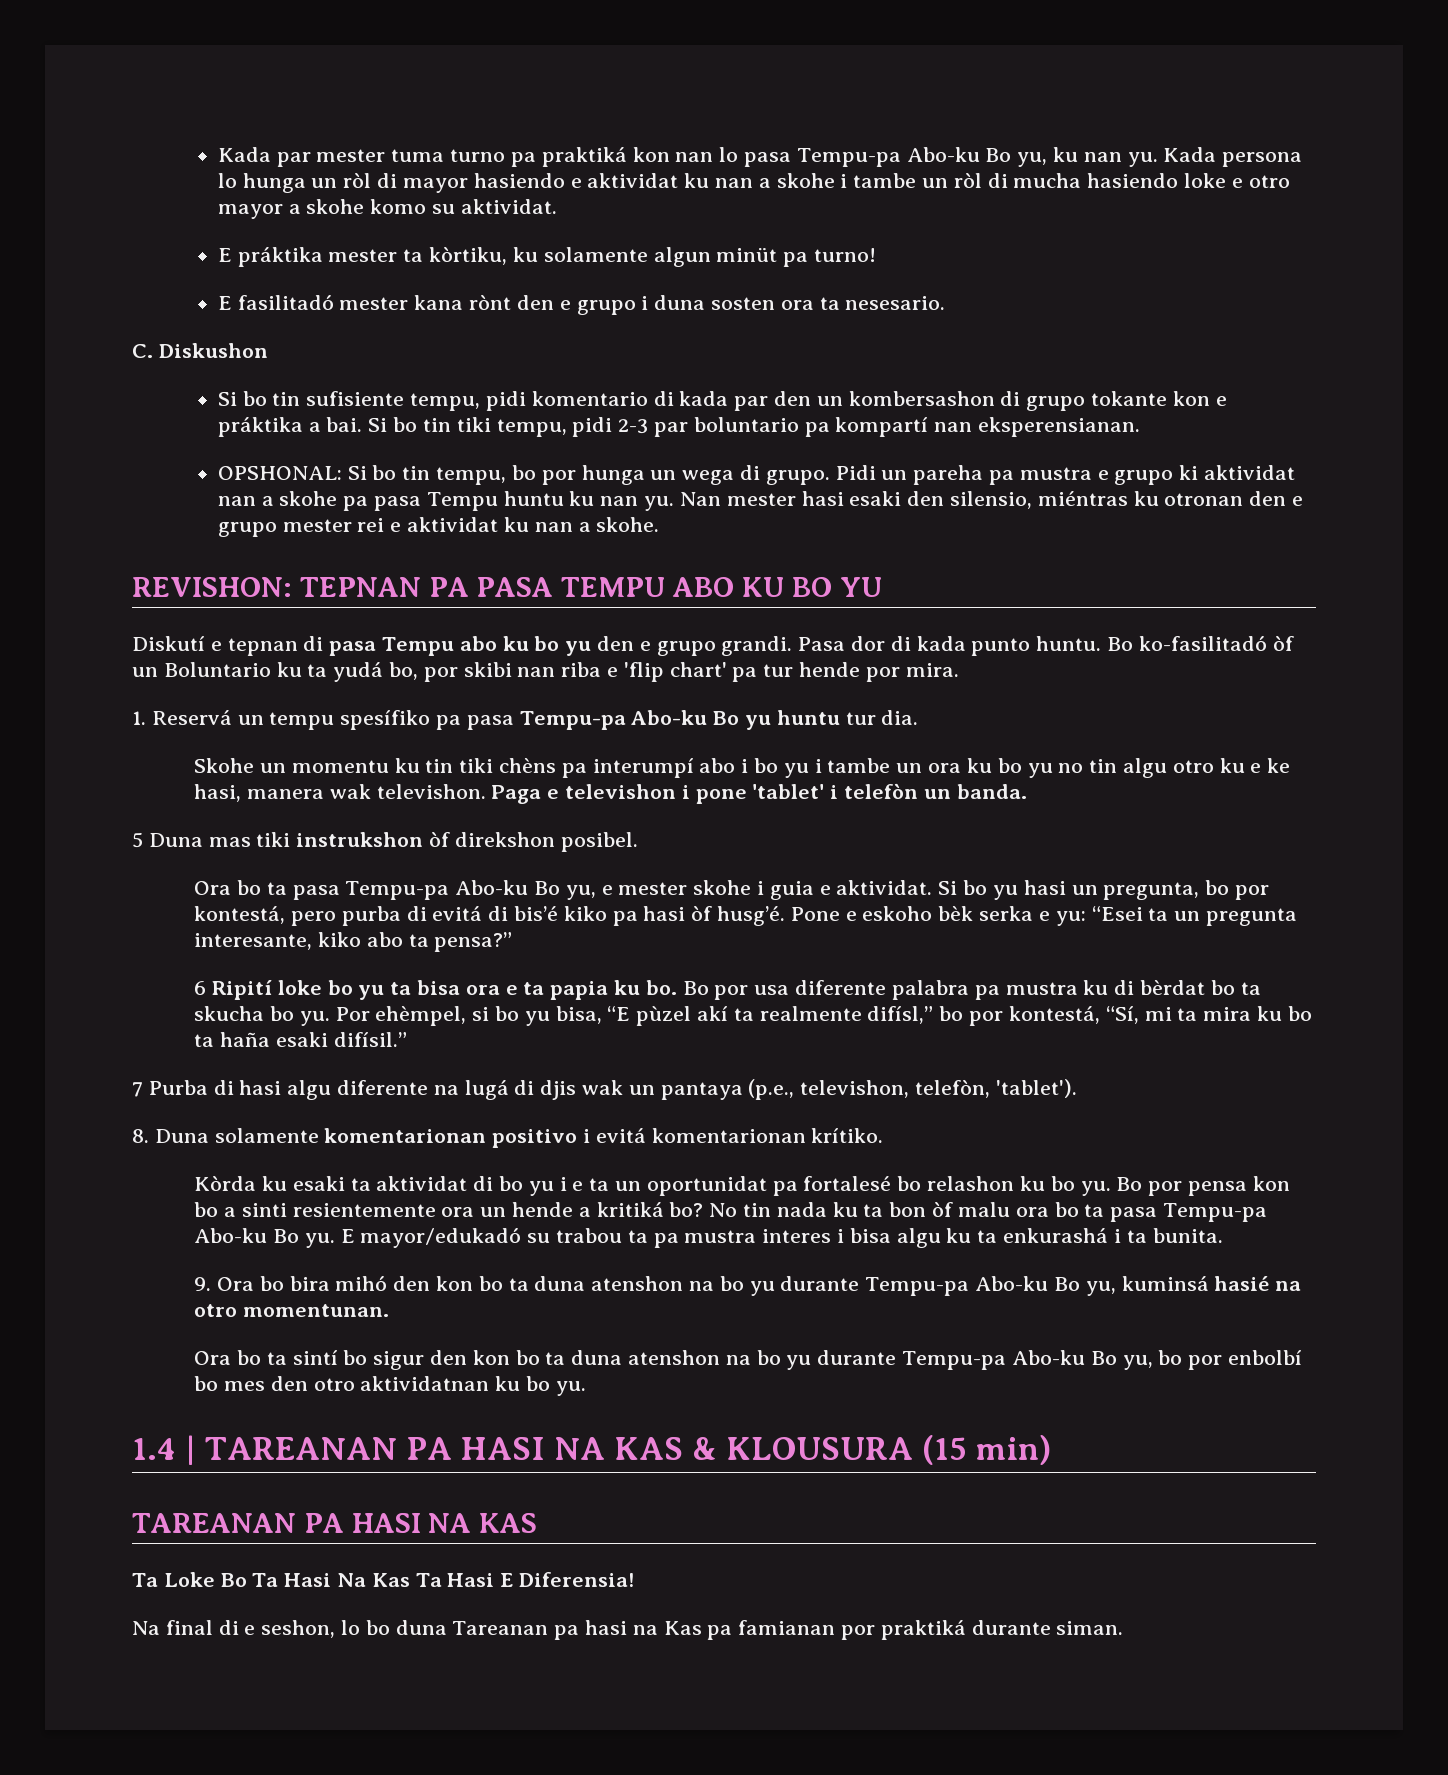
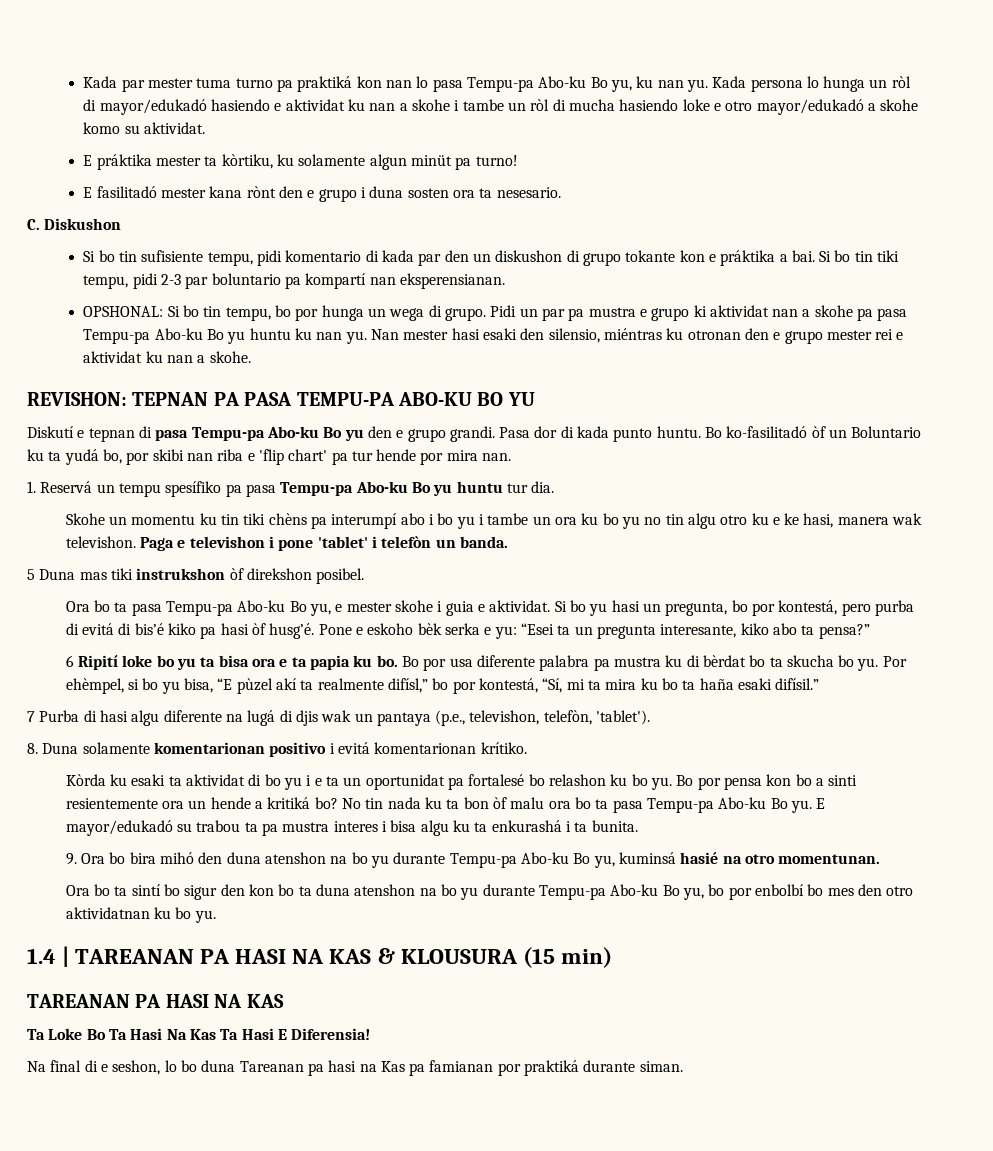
- Kada persona lo hunga un ròl di mayor hasiendo e aktividat ku nan a skohe i tambe un ròl di mucha hasiendo loke e otro mayor a skohe komo su aktividat.
+ Kada persona lo hunga un ròl di mayor/edukadó hasiendo e aktividat ku nan a skohe i tambe un ròl di mucha hasiendo loke e otro mayor/edukadó a skohe komo su aktividat.
- Si bo tin sufisiente tempu, pidi komentario di kada par den un kombersashon di grupo tokante kon e práktika a bai.
+ Si bo tin sufisiente tempu, pidi komentario di kada par den un diskushon di grupo tokante kon e práktika a bai.
- Pidi un pareha pa mustra e grupo ki aktividat nan a skohe pa pasa Tempu huntu ku nan yu.
+ Pidi un par pa mustra e grupo ki aktividat nan a skohe pa pasa Tempu-pa Abo-ku Bo yu huntu ku nan yu.
- REVISHON: TEPNAN PA PASA TEMPU ABO KU BO YU
+ REVISHON: TEPNAN PA PASA TEMPU-PA ABO-KU BO YU
- Diskutí e tepnan di pasa Tempu abo ku bo yu den e grupo grandi.
+ Diskutí e tepnan di pasa Tempu-pa Abo-ku Bo yu den e grupo grandi.
- Bo ko-fasilitadó òf un Boluntario ku ta yudá bo, por skibi nan riba e 'flip chart' pa tur hende por mira.
+ Bo ko-fasilitadó òf un Boluntario ku ta yudá bo, por skibi nan riba e 'flip chart' pa tur hende por mira nan.
- 9. Ora bo bira mihó den kon bo ta duna atenshon na bo yu durante Tempu-pa Abo-ku Bo yu, kuminsá hasié na otro momentunan.
+ 9. Ora bo bira mihó den duna atenshon na bo yu durante Tempu-pa Abo-ku Bo yu, kuminsá hasié na otro momentunan.

